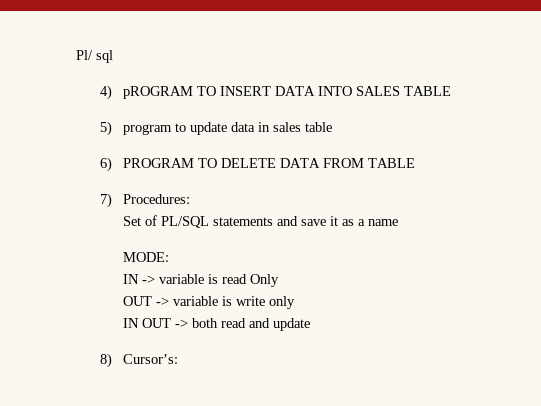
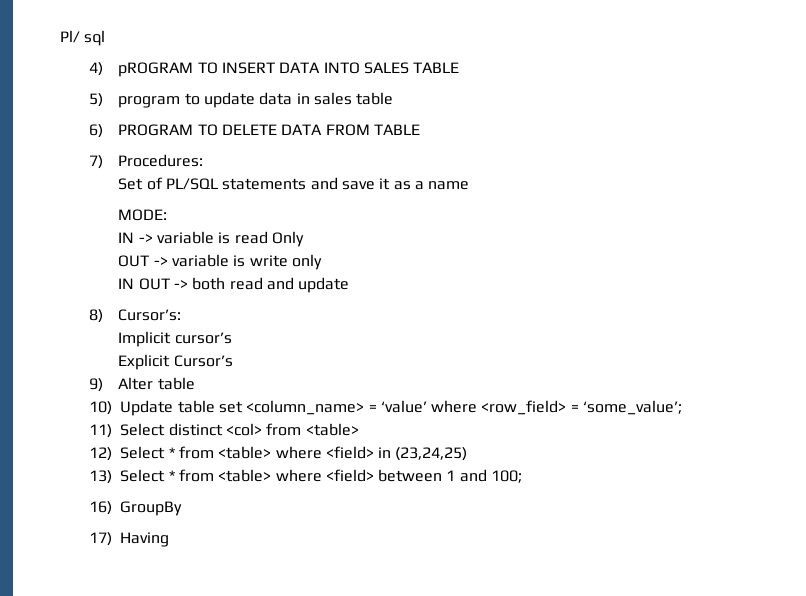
+ Implicit cursor’s
+ Explicit Cursor’s
+ 9) Alter table
+ 10) Update table set <column_name> = ‘value’ where <row_field> = ‘some_value’;
+ 11) Select distinct <col> from <table>
+ 12) Select * from <table> where <field> in (23,24,25)
+ 13) Select * from <table> where <field> between 1 and 100;
+ 16) GroupBy
+ 17) Having

